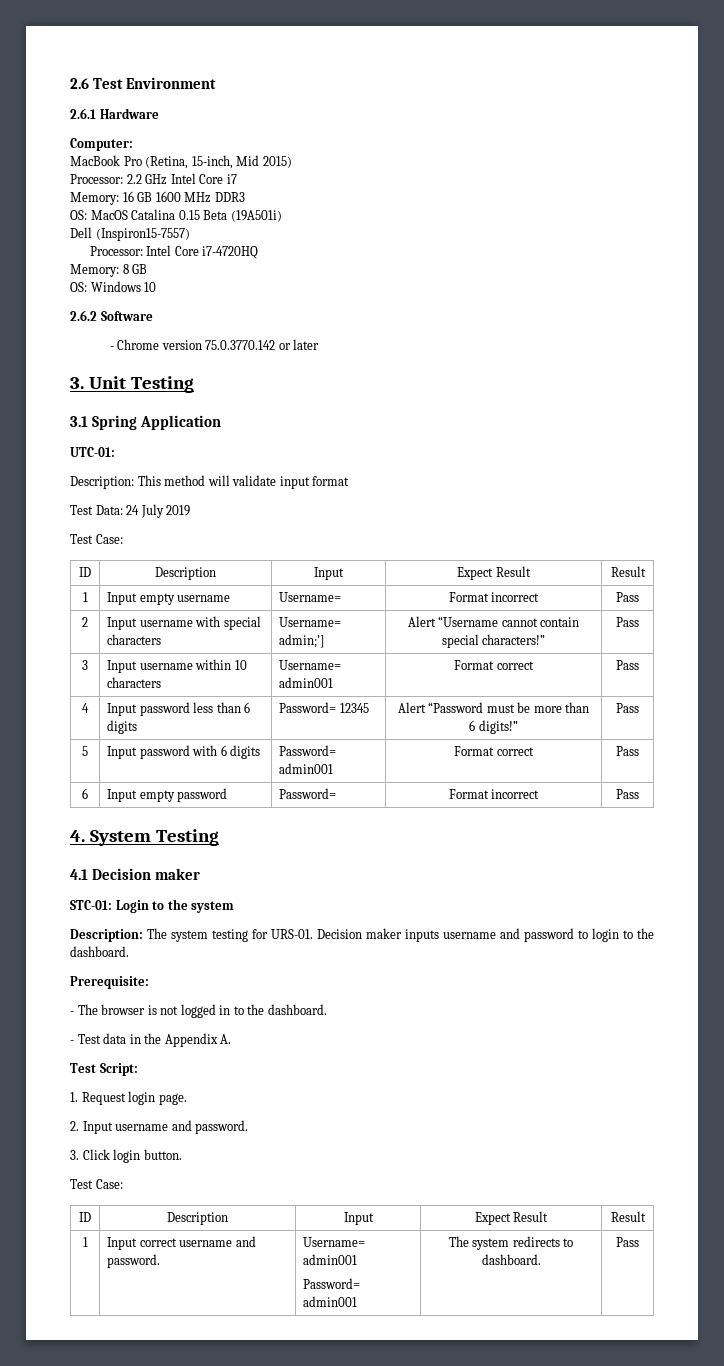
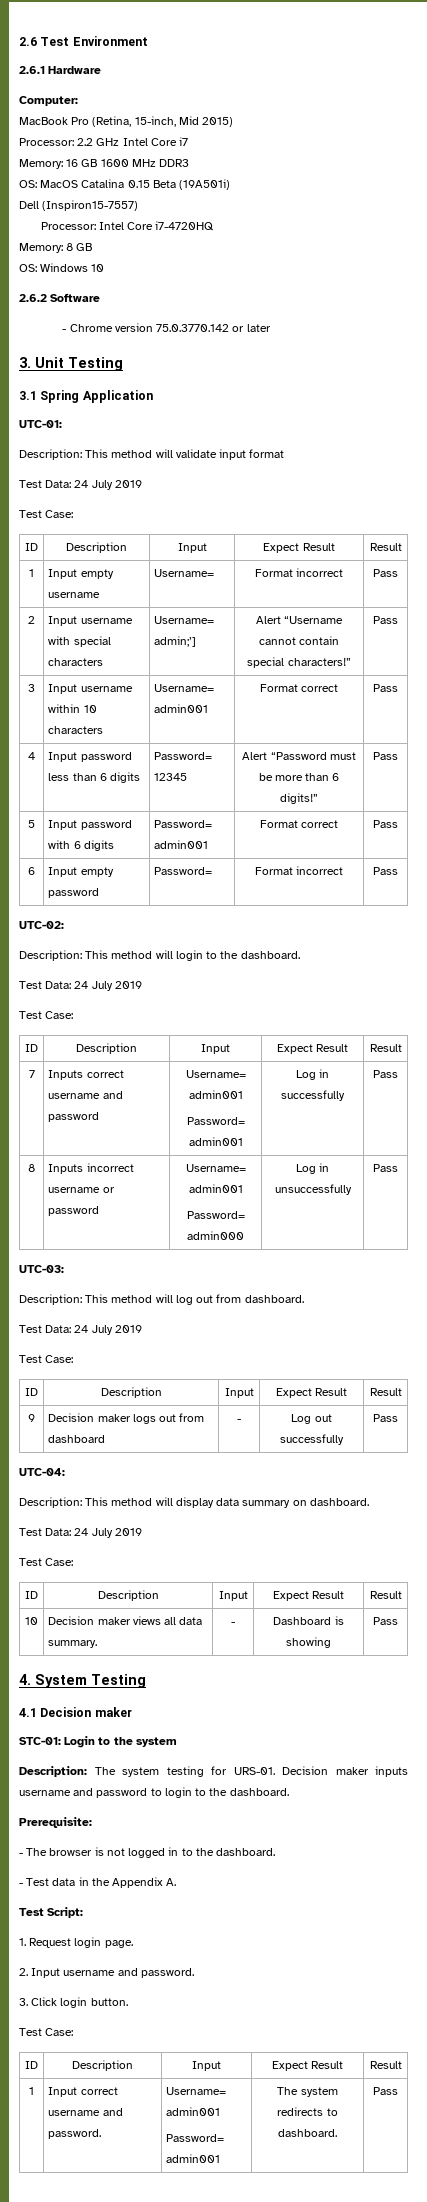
+ UTC-02:
+ Description: This method will login to the dashboard.
+ Test Data: 24 July 2019
+ Test Case:
+ ID | Description | Input | Expect Result | Result
+ 7 | Inputs correct username and password | Username= admin001
+ Password= admin001 | Log in successfully | Pass
+ 8 | Inputs incorrect username or password | Username= admin001
+ Password= admin000 | Log in unsuccessfully | Pass
+ UTC-03:
+ Description: This method will log out from dashboard.
+ Test Data: 24 July 2019
+ Test Case:
+ ID | Description | Input | Expect Result | Result
+ 9 | Decision maker logs out from dashboard | - | Log out successfully | Pass
+ UTC-04:
+ Description: This method will display data summary on dashboard.
+ Test Data: 24 July 2019
+ Test Case:
+ ID | Description | Input | Expect Result | Result
+ 10 | Decision maker views all data summary. | - | Dashboard is showing | Pass

